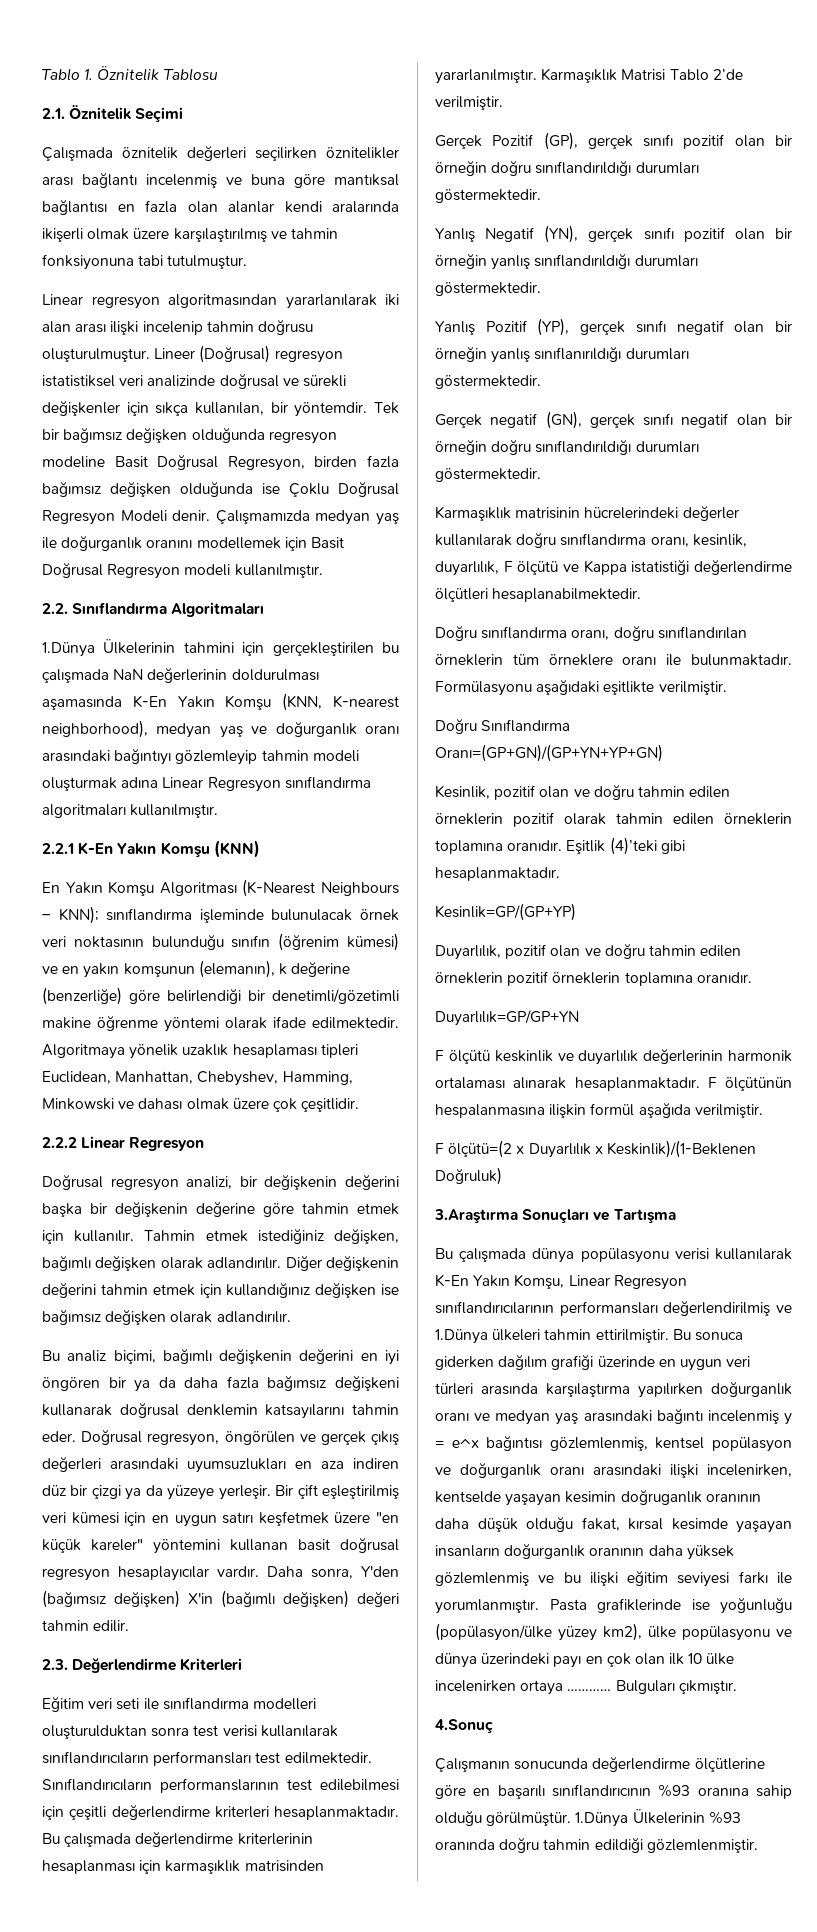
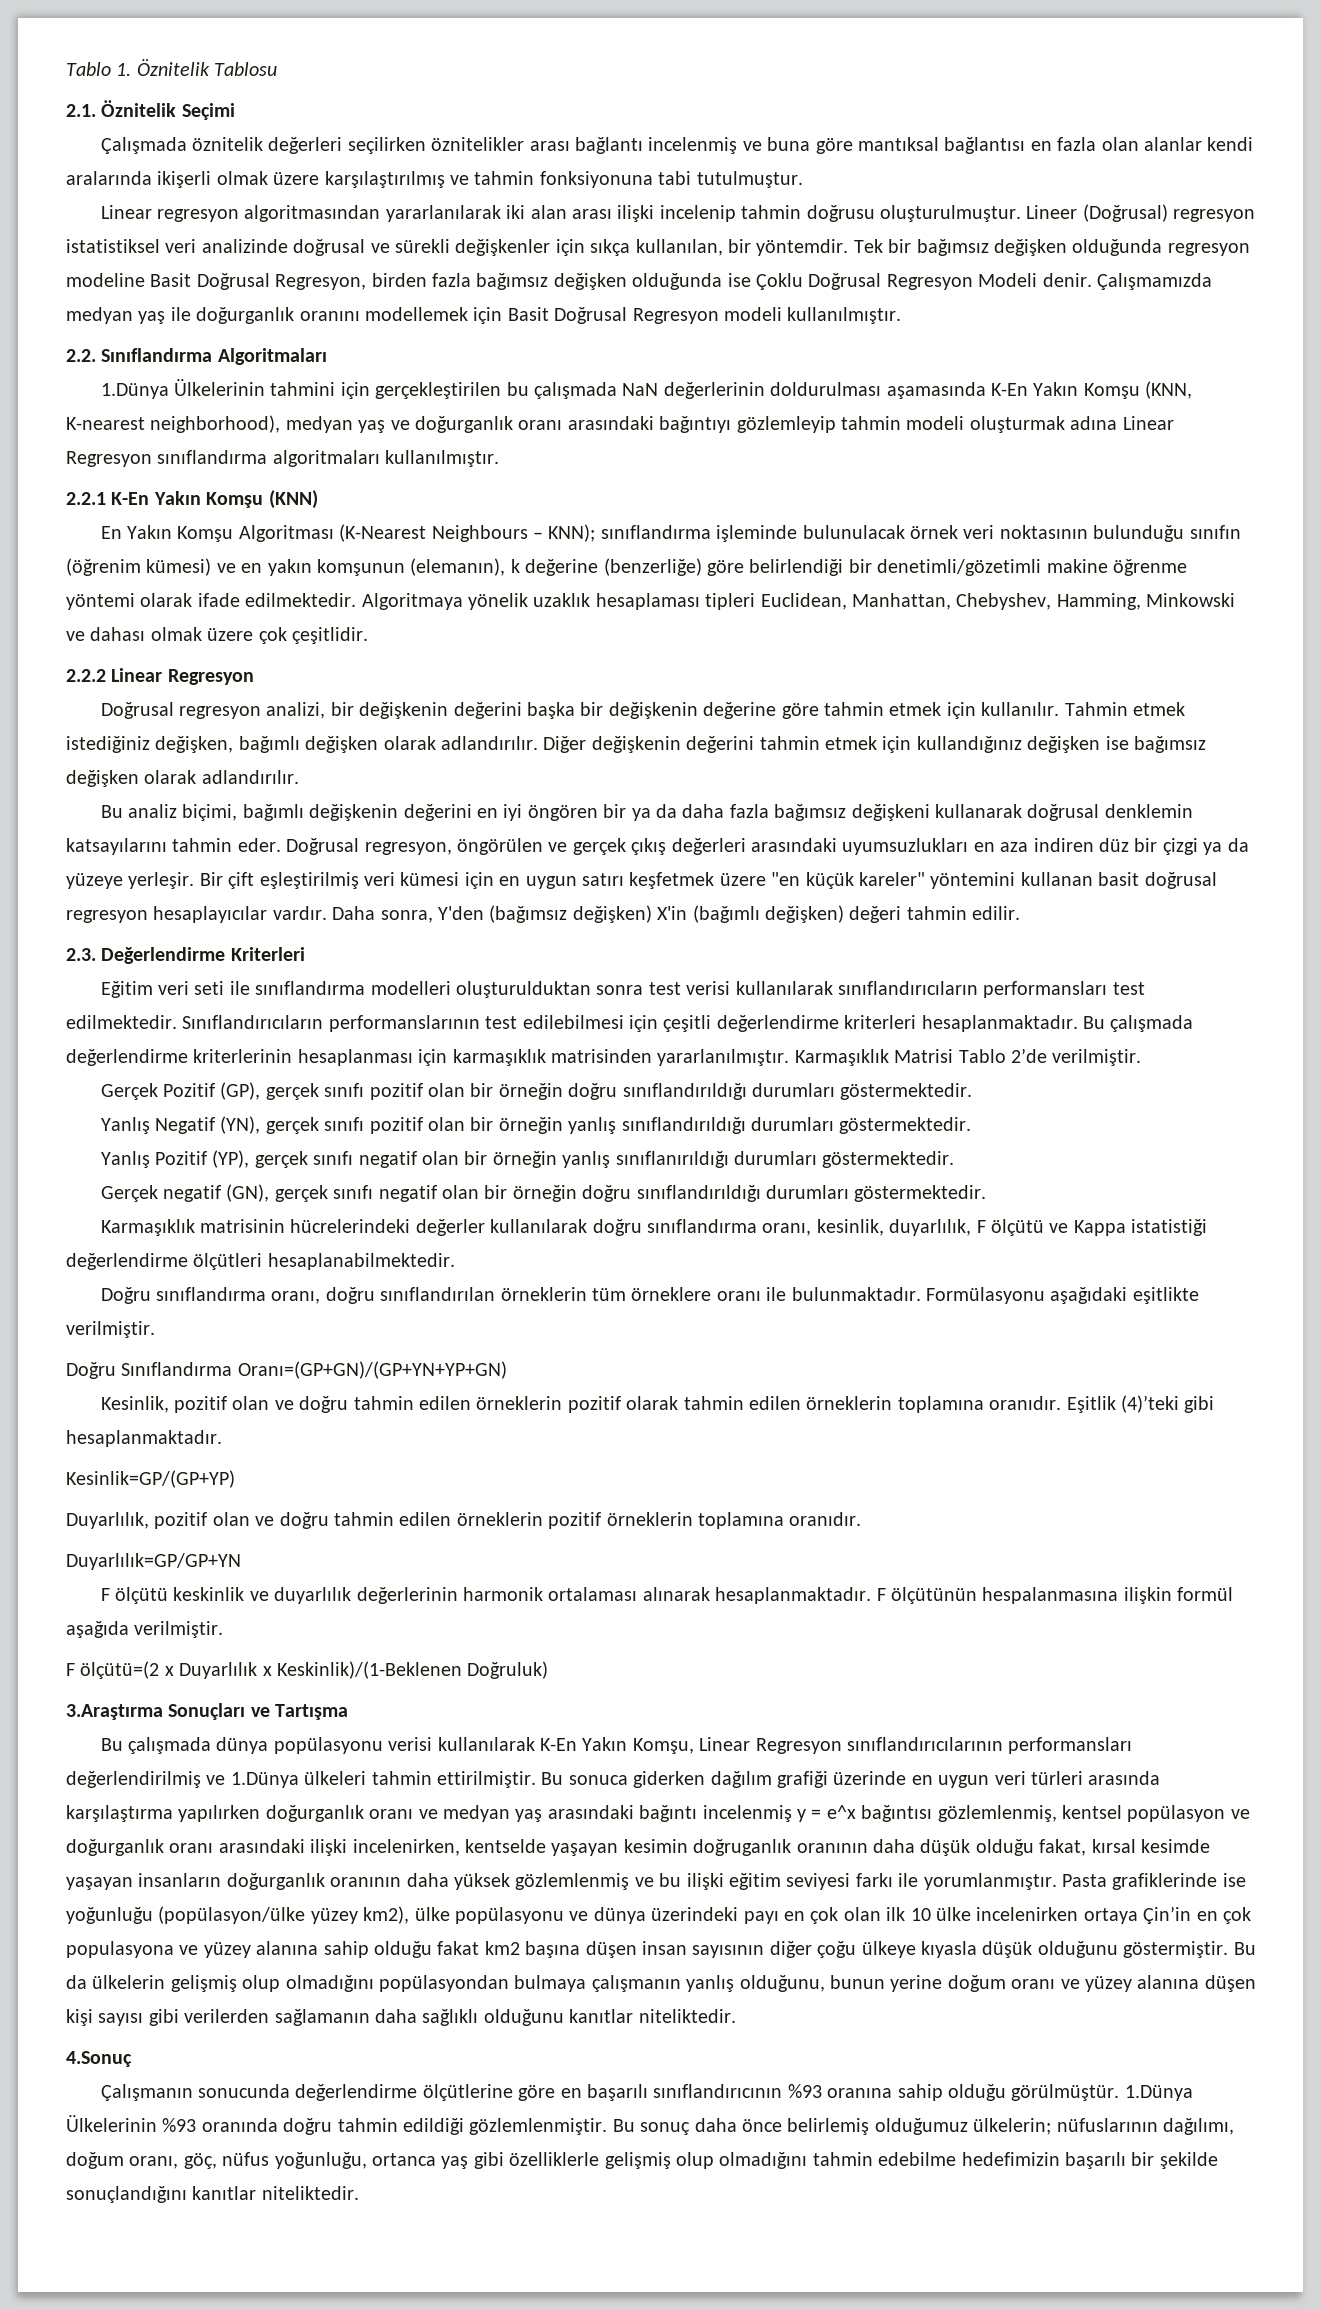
- Pasta grafiklerinde ise yoğunluğu (popülasyon/ülke yüzey km2), ülke popülasyonu ve dünya üzerindeki payı en çok olan ilk 10 ülke incelenirken ortaya ………… Bulguları çıkmıştır.
+ Pasta grafiklerinde ise yoğunluğu (popülasyon/ülke yüzey km2), ülke popülasyonu ve dünya üzerindeki payı en çok olan ilk 10 ülke incelenirken ortaya Çin’in en çok populasyona ve yüzey alanına sahip olduğu fakat km2 başına düşen insan sayısının diğer çoğu ülkeye kıyasla düşük olduğunu göstermiştir. Bu da ülkelerin gelişmiş olup olmadığını popülasyondan bulmaya çalışmanın yanlış olduğunu, bunun yerine doğum oranı ve yüzey alanına düşen kişi sayısı gibi verilerden sağlamanın daha sağlıklı olduğunu kanıtlar niteliktedir.
+ Bu sonuç daha önce belirlemiş olduğumuz ülkelerin; nüfuslarının dağılımı, doğum oranı, göç, nüfus yoğunluğu, ortanca yaş gibi özelliklerle gelişmiş olup olmadığını tahmin edebilme hedefimizin başarılı bir şekilde sonuçlandığını kanıtlar niteliktedir.

